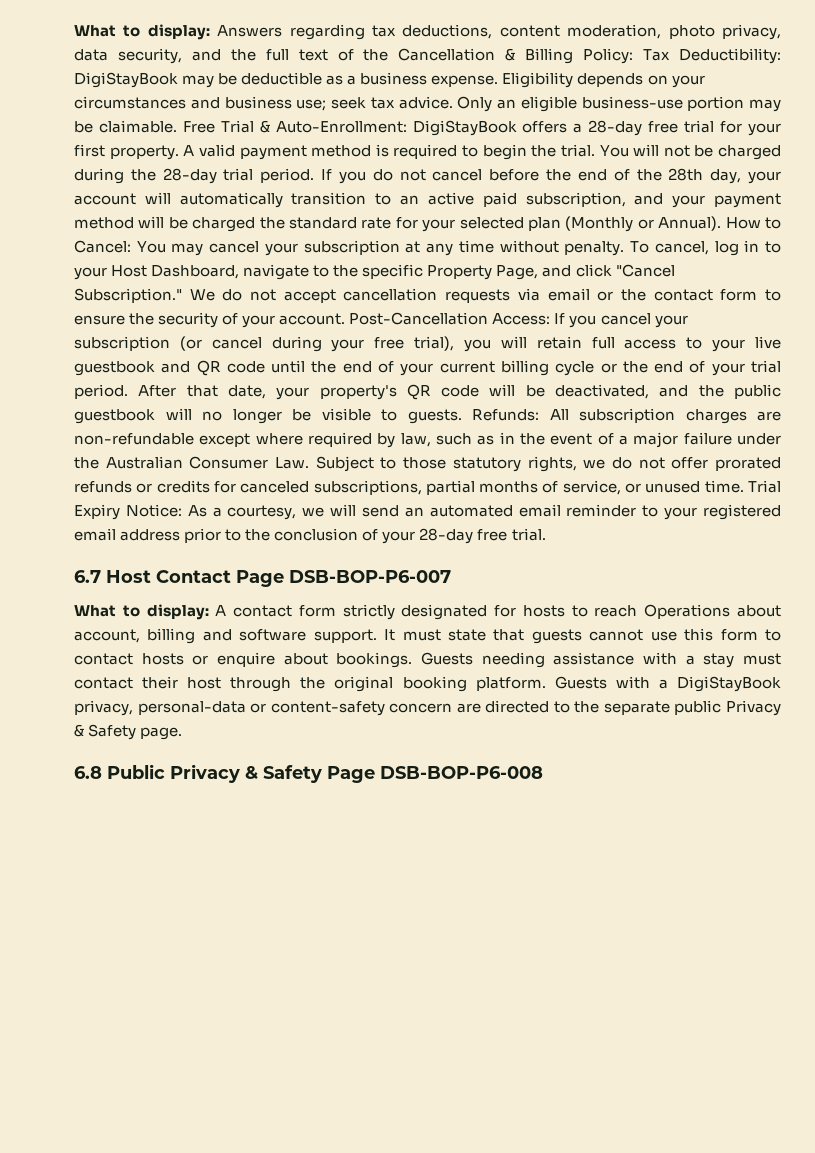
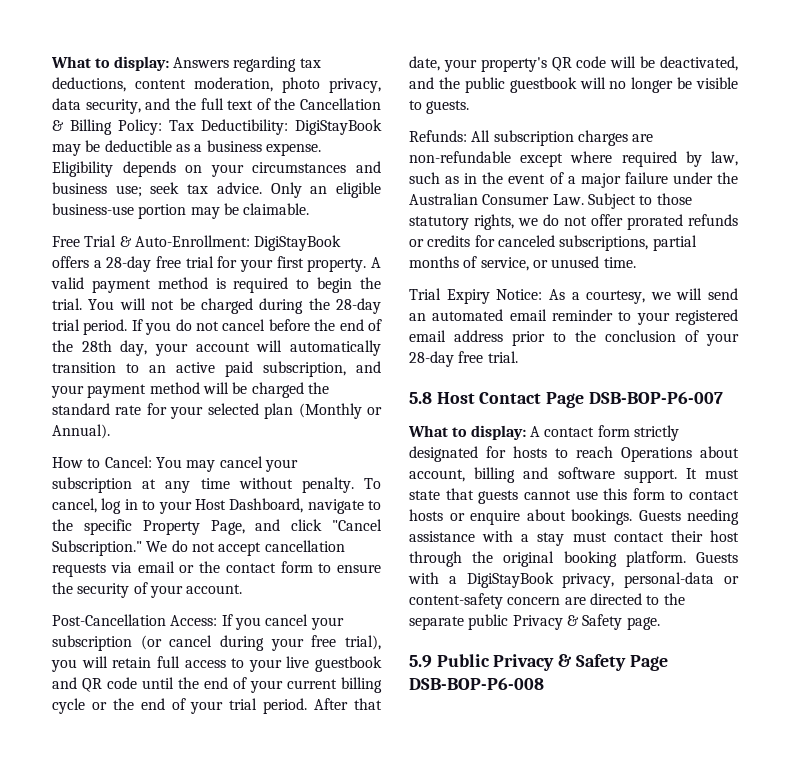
- Only an eligible business-use portion may be claimable. Free Trial & Auto-Enrollment: DigiStayBook offers a 28-day free trial for your first property.
+ Only an eligible business-use portion may be claimable.
+ Free Trial & Auto-Enrollment: DigiStayBook offers a 28-day free trial for your first property.
- If you do not cancel before the end of the 28th day, your account will automatically transition to an active paid subscription, and your payment method will be charged the standard rate for your selected plan (Monthly or Annual). How to Cancel: You may cancel your subscription at any time without penalty.
+ If you do not cancel before the end of the 28th day, your account will automatically transition to an active paid subscription, and your payment method will be charged the standard rate for your selected plan (Monthly or Annual).
+ How to Cancel: You may cancel your subscription at any time without penalty.
- We do not accept cancellation requests via email or the contact form to ensure the security of your account. Post-Cancellation Access: If you cancel your subscription (or cancel during your free trial), you will retain full access to your live guestbook and QR code until the end of your current billing cycle or the end of your trial period.
+ We do not accept cancellation requests via email or the contact form to ensure the security of your account.
+ Post-Cancellation Access: If you cancel your subscription (or cancel during your free trial), you will retain full access to your live guestbook and QR code until the end of your current billing cycle or the end of your trial period.
- After that date, your property's QR code will be deactivated, and the public guestbook will no longer be visible to guests. Refunds:
+ After that date, your property's QR code will be deactivated, and the public guestbook will no longer be visible to guests.
+ Refunds:
- All subscription charges are non-refundable except where required by law, such as in the event of a major failure under the Australian Consumer Law. Subject to those statutory rights, we do not offer prorated refunds or credits for canceled subscriptions, partial months of service, or unused time. Trial Expiry Notice:
+ All subscription charges are non-refundable except where required by law, such as in the event of a major failure under the Australian Consumer Law. Subject to those statutory rights, we do not offer prorated refunds or credits for canceled subscriptions, partial months of service, or unused time.
+ Trial Expiry Notice:
- 6.7 Host Contact Page DSB-BOP-P6-007
+ 5.8 Host Contact Page DSB-BOP-P6-007
- 6.8 Public Privacy & Safety Page DSB-BOP-P6-008
+ 5.9 Public Privacy & Safety Page DSB-BOP-P6-008

